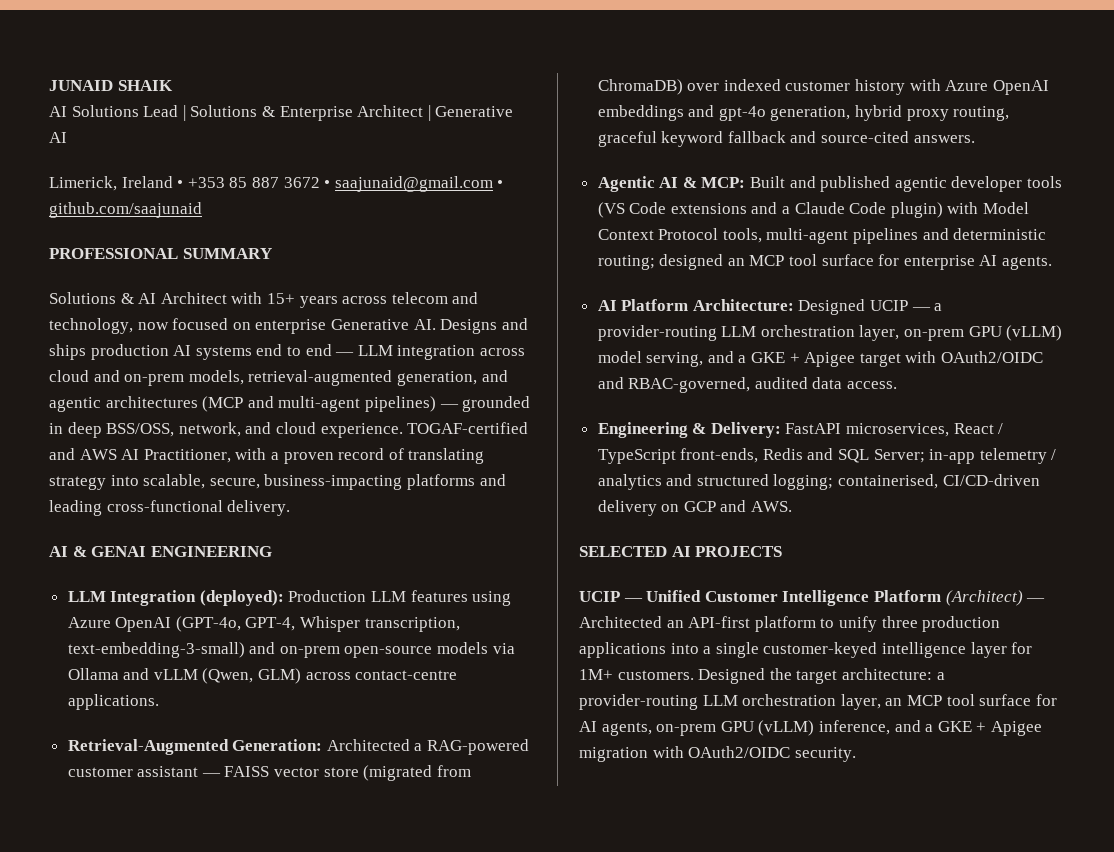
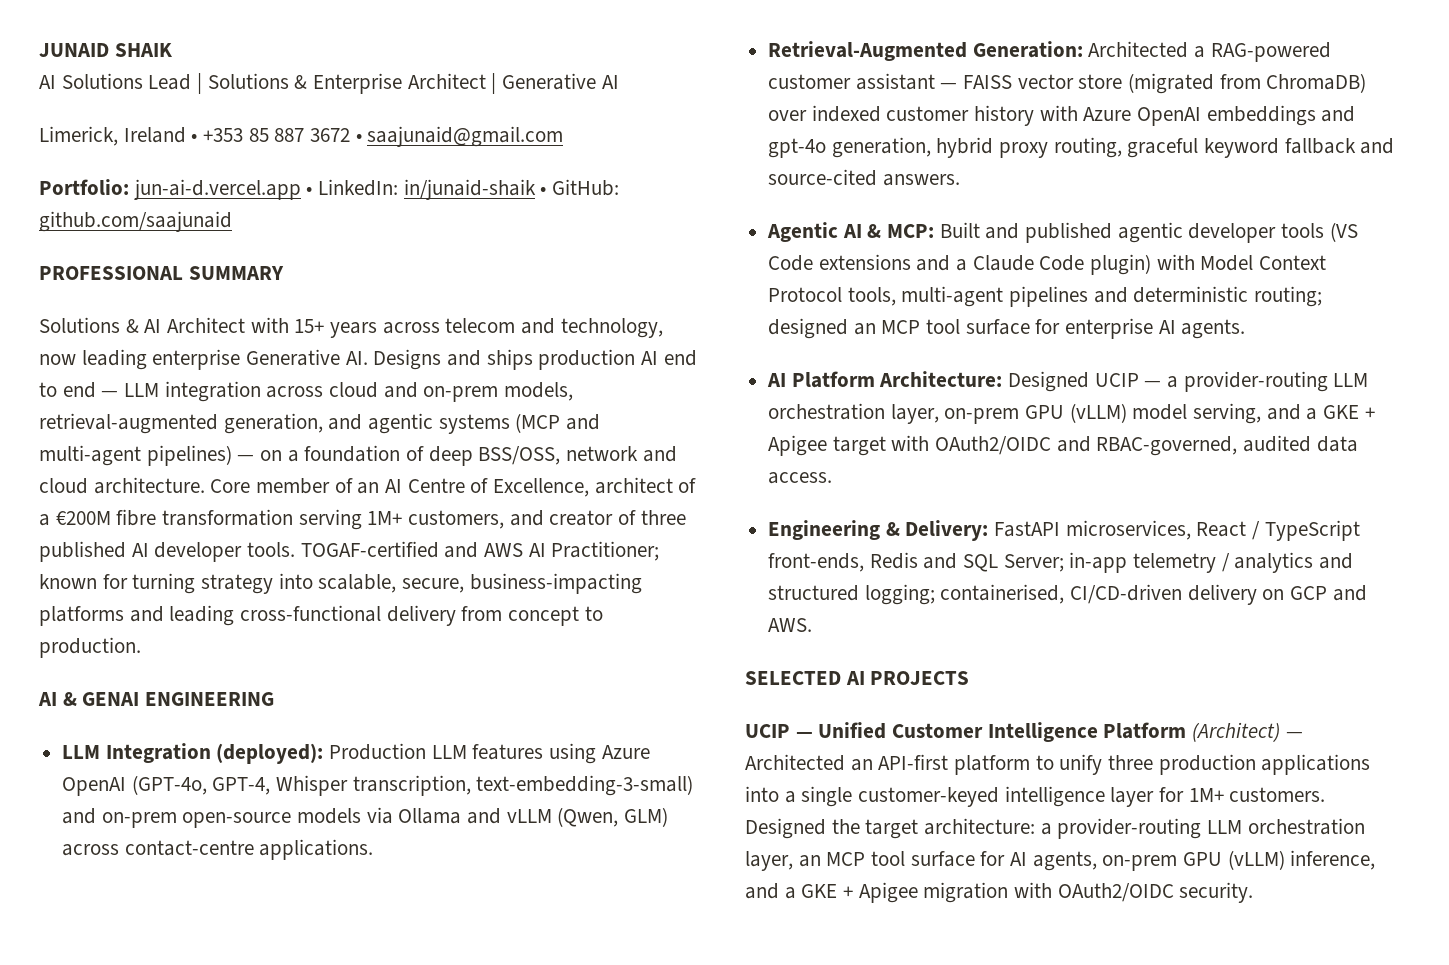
- Limerick, Ireland • +353 85 887 3672 • saajunaid@gmail.com • github.com/saajunaid
+ Limerick, Ireland • +353 85 887 3672 • saajunaid@gmail.com
+ Portfolio: jun-ai-d.vercel.app • LinkedIn: in/junaid-shaik • GitHub: github.com/saajunaid
- Solutions & AI Architect with 15+ years across telecom and technology, now focused on enterprise Generative AI. Designs and ships production AI systems end to end — LLM integration across cloud and on-prem models, retrieval-augmented generation, and agentic architectures (MCP and multi-agent pipelines) — grounded in deep BSS/OSS, network, and cloud experience. TOGAF-certified and AWS AI Practitioner, with a proven record of translating strategy into scalable, secure, business-impacting platforms and leading cross-functional delivery.
+ Solutions & AI Architect with 15+ years across telecom and technology, now leading enterprise Generative AI. Designs and ships production AI end to end — LLM integration across cloud and on-prem models, retrieval-augmented generation, and agentic systems (MCP and multi-agent pipelines) — on a foundation of deep BSS/OSS, network and cloud architecture. Core member of an AI Centre of Excellence, architect of a €200M fibre transformation serving 1M+ customers, and creator of three published AI developer tools. TOGAF-certified and AWS AI Practitioner; known for turning strategy into scalable, secure, business-impacting platforms and leading cross-functional delivery from concept to production.

